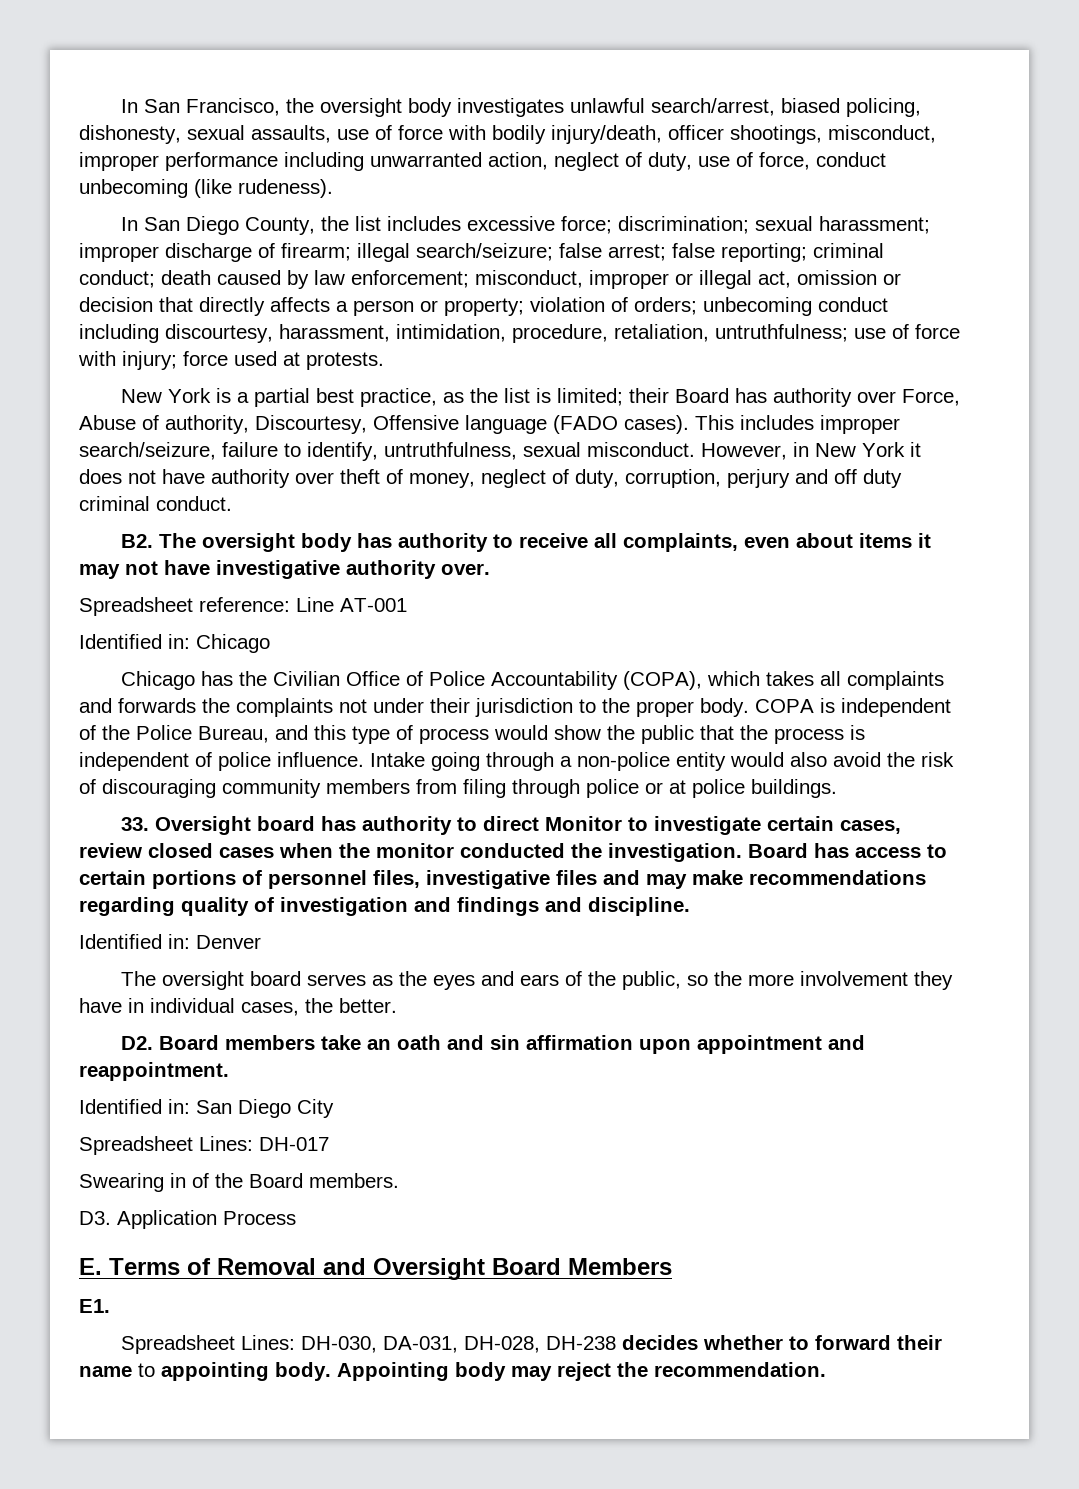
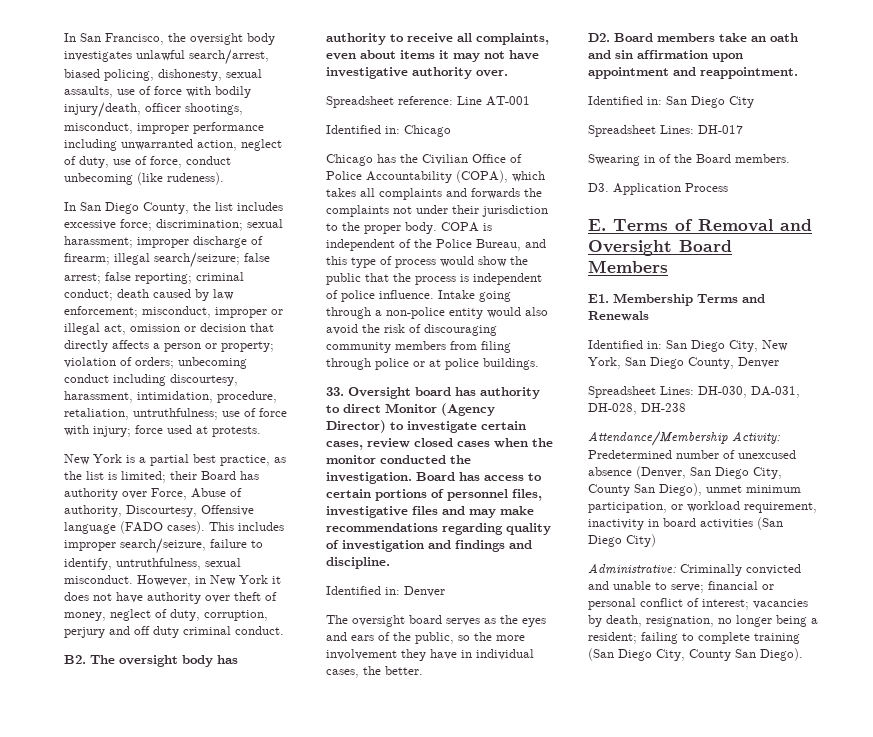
- 33. Oversight board has authority to direct Monitor to investigate certain cases, review closed cases when the monitor conducted the investigation.
+ 33. Oversight board has authority to direct Monitor (Agency Director) to investigate certain cases, review closed cases when the monitor conducted the investigation.
- E1.
+ E1. Membership Terms and Renewals
+ Identified in: San Diego City, New York, San Diego County, Denver
- Spreadsheet Lines: DH-030, DA-031, DH-028, DH-238 decides whether to forward their name to appointing body. Appointing body may reject the recommendation.
+ Spreadsheet Lines: DH-030, DA-031, DH-028, DH-238
+ Attendance/Membership Activity: Predetermined number of unexcused absence (Denver, San Diego City, County San Diego), unmet minimum participation, or workload requirement, inactivity in board activities (San Diego City)
+ Administrative: Criminally convicted and unable to serve; financial or personal conflict of interest; vacancies by death, resignation, no longer being a resident; failing to complete training (San Diego City, County San Diego).

